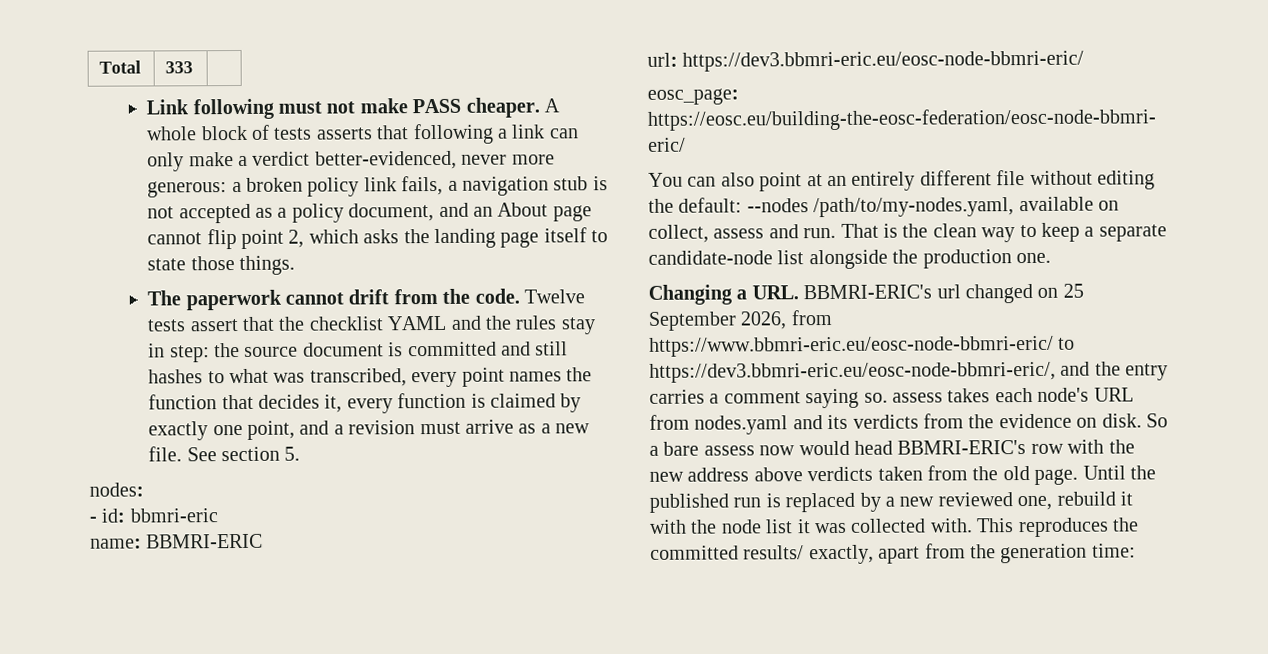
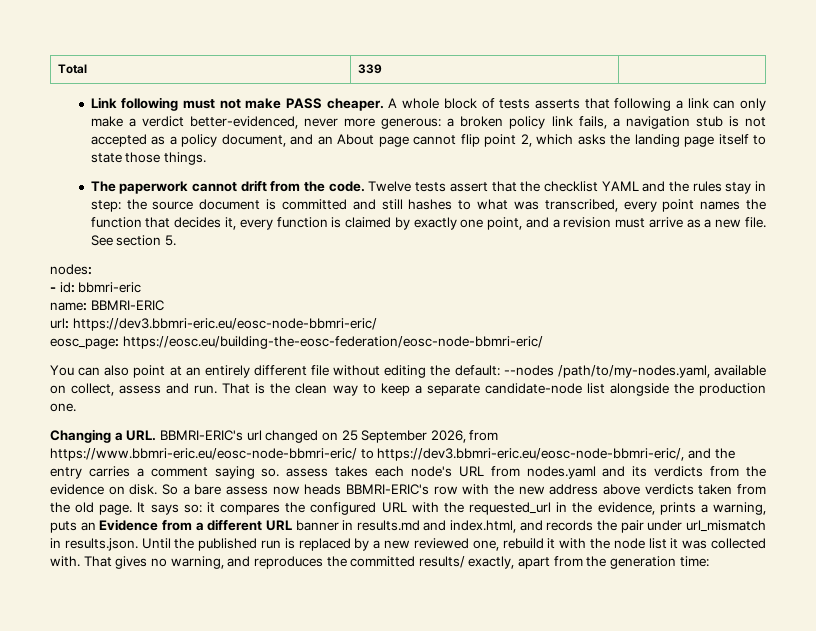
- Total | 333 |
+ Total | 339 |
- So a bare assess now would head BBMRI-ERIC's row with the new address above verdicts taken from the old page.
+ So a bare assess now heads BBMRI-ERIC's row with the new address above verdicts taken from the old page.
- Until the published run is replaced by a new reviewed one, rebuild it with the node list it was collected with.
+ It says so: it compares the configured URL with the requested_url in the evidence, prints a warning, puts an Evidence from a different URL banner in results.md and index.html, and records the pair under url_mismatch in results.json. Until the published run is replaced by a new reviewed one, rebuild it with the node list it was collected with.
- This reproduces the committed results/ exactly, apart from the generation time:
+ That gives no warning, and reproduces the committed results/ exactly, apart from the generation time:

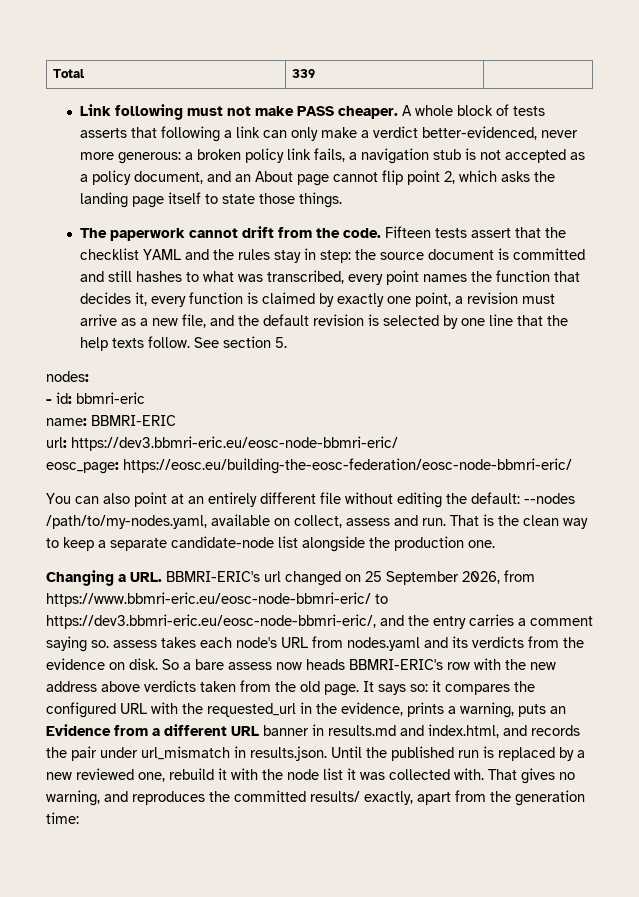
- Twelve tests assert that the checklist YAML and the rules stay in step: the source document is committed and still hashes to what was transcribed, every point names the function that decides it, every function is claimed by exactly one point, and a revision must arrive as a new file.
+ Fifteen tests assert that the checklist YAML and the rules stay in step: the source document is committed and still hashes to what was transcribed, every point names the function that decides it, every function is claimed by exactly one point, a revision must arrive as a new file, and the default revision is selected by one line that the help texts follow.

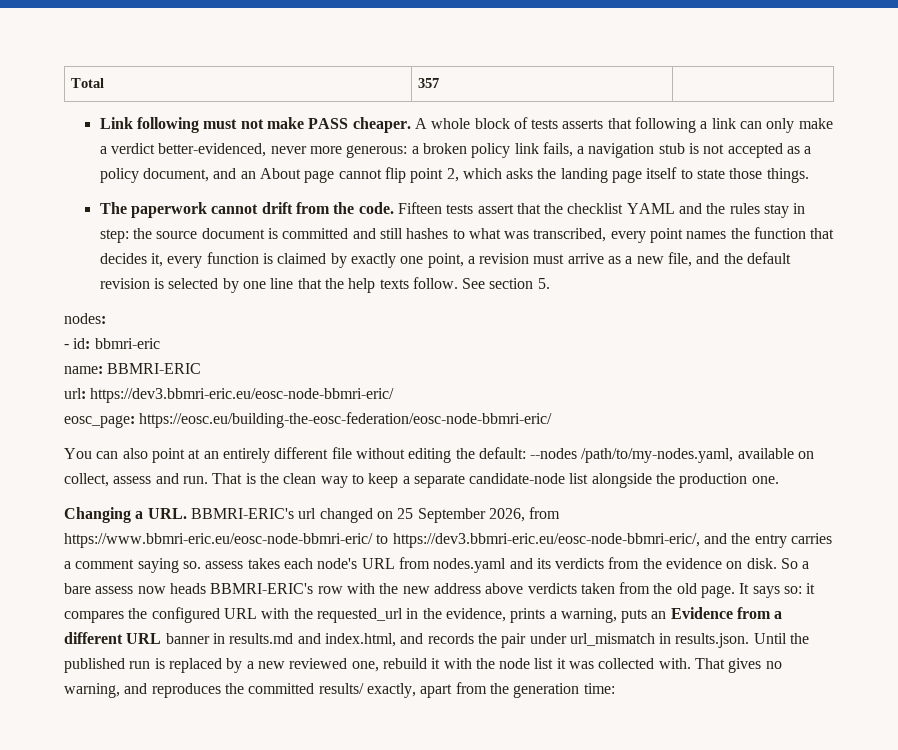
- Total | 339 |
+ Total | 357 |

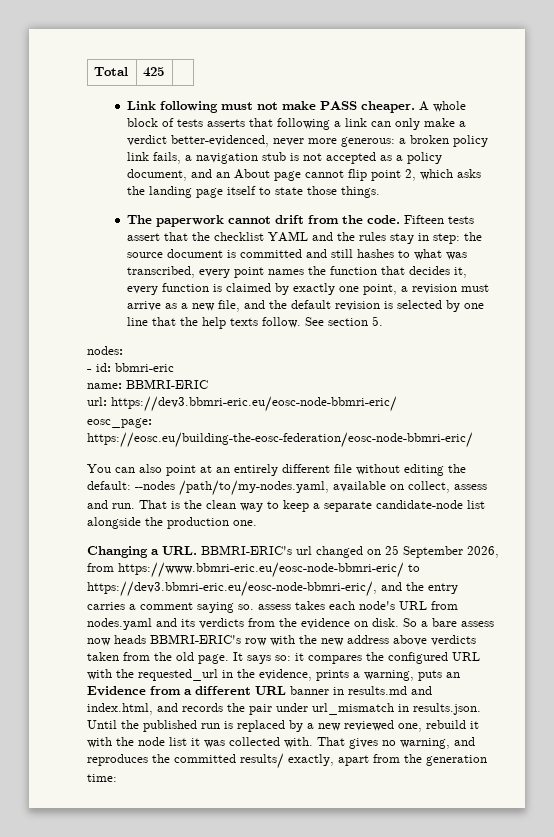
- Total | 357 |
+ Total | 425 |

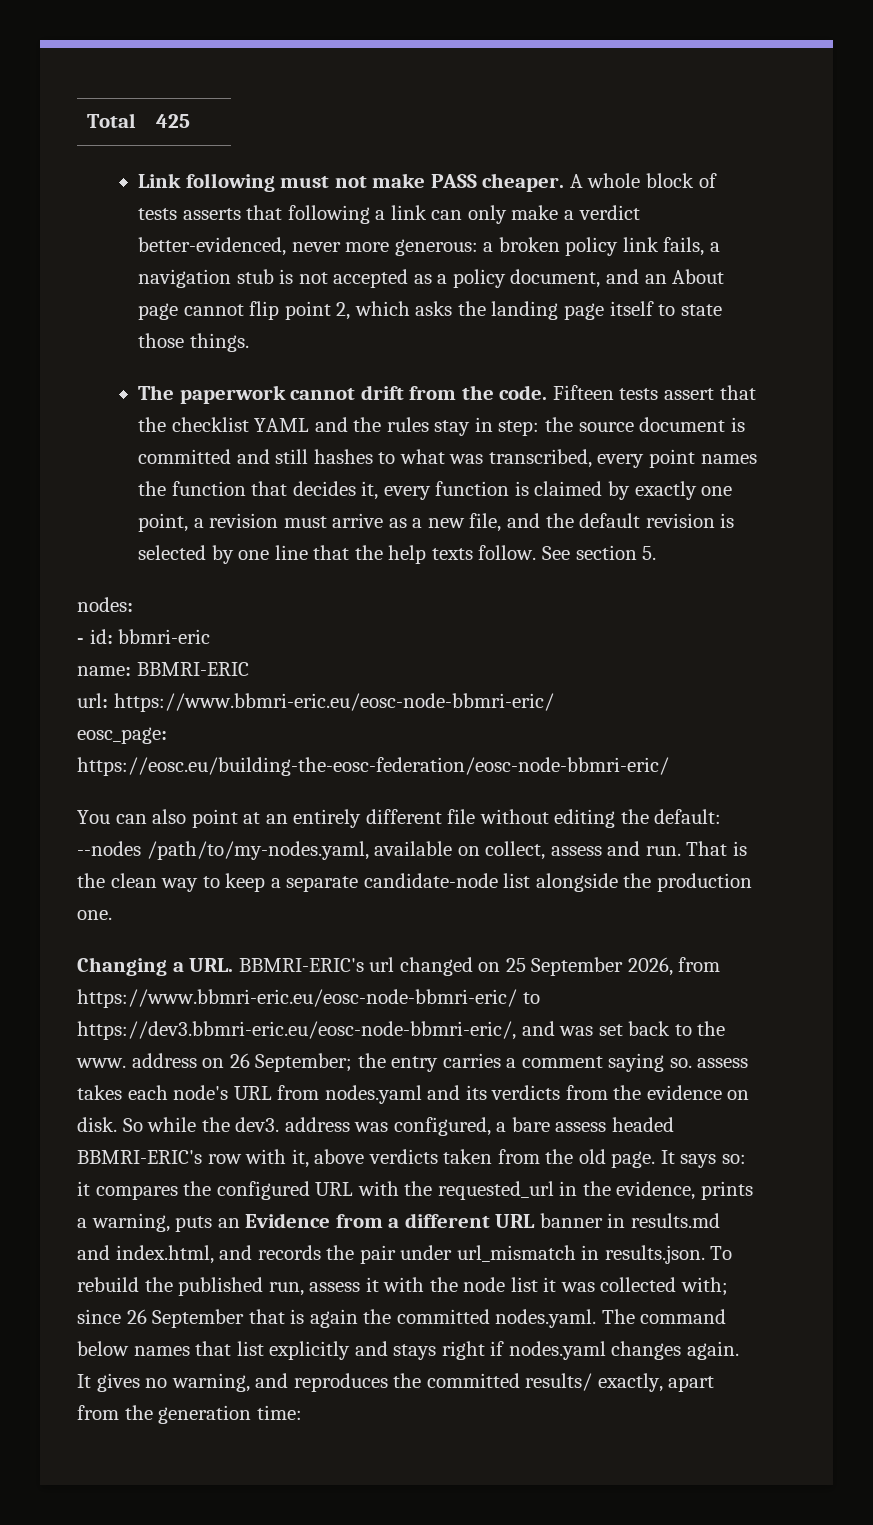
- url: https://dev3.bbmri-eric.eu/eosc-node-bbmri-eric/
+ url: https://www.bbmri-eric.eu/eosc-node-bbmri-eric/
- Changing a URL. BBMRI-ERIC's url changed on 25 September 2026, from https://www.bbmri-eric.eu/eosc-node-bbmri-eric/ to https://dev3.bbmri-eric.eu/eosc-node-bbmri-eric/, and the entry carries a comment saying so. assess takes each node's URL from nodes.yaml and its verdicts from the evidence on disk.
+ Changing a URL. BBMRI-ERIC's url changed on 25 September 2026, from https://www.bbmri-eric.eu/eosc-node-bbmri-eric/ to https://dev3.bbmri-eric.eu/eosc-node-bbmri-eric/, and was set back to the www. address on 26 September; the entry carries a comment saying so. assess takes each node's URL from nodes.yaml and its verdicts from the evidence on disk.
- So a bare assess now heads BBMRI-ERIC's row with the new address above verdicts taken from the old page.
+ So while the dev3. address was configured, a bare assess headed BBMRI-ERIC's row with it, above verdicts taken from the old page.
- It says so: it compares the configured URL with the requested_url in the evidence, prints a warning, puts an Evidence from a different URL banner in results.md and index.html, and records the pair under url_mismatch in results.json. Until the published run is replaced by a new reviewed one, rebuild it with the node list it was collected with. That gives no warning, and reproduces the committed results/ exactly, apart from the generation time:
+ It says so: it compares the configured URL with the requested_url in the evidence, prints a warning, puts an Evidence from a different URL banner in results.md and index.html, and records the pair under url_mismatch in results.json. To rebuild the published run, assess it with the node list it was collected with; since 26 September that is again the committed nodes.yaml. The command below names that list explicitly and stays right if nodes.yaml changes again. It gives no warning, and reproduces the committed results/ exactly, apart from the generation time:

